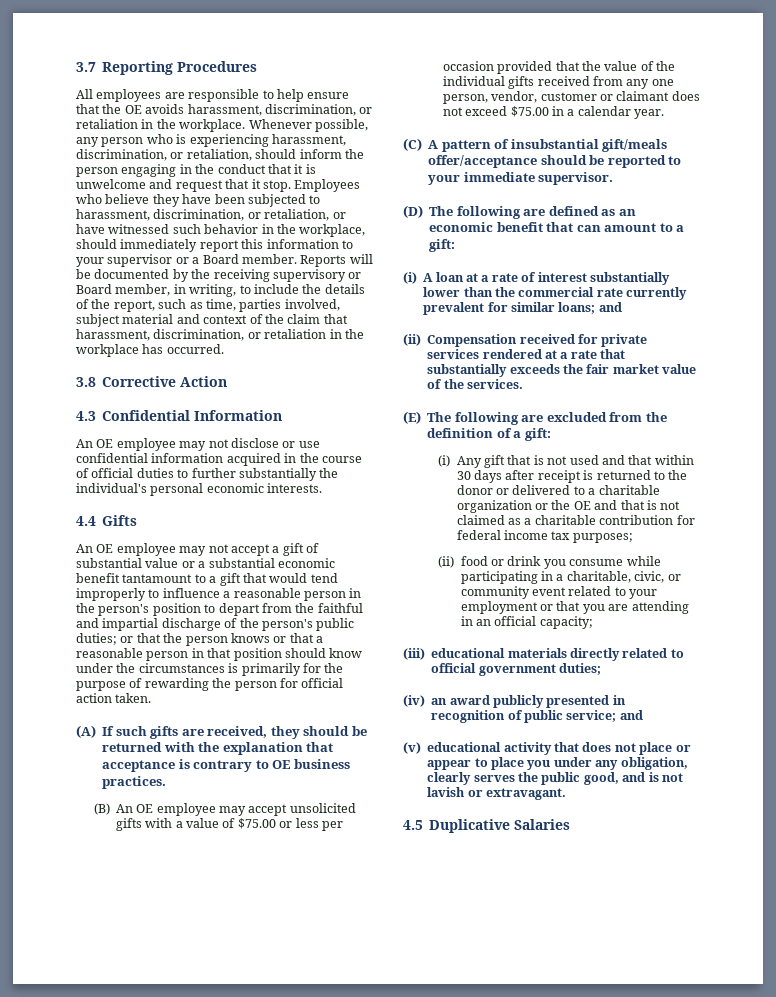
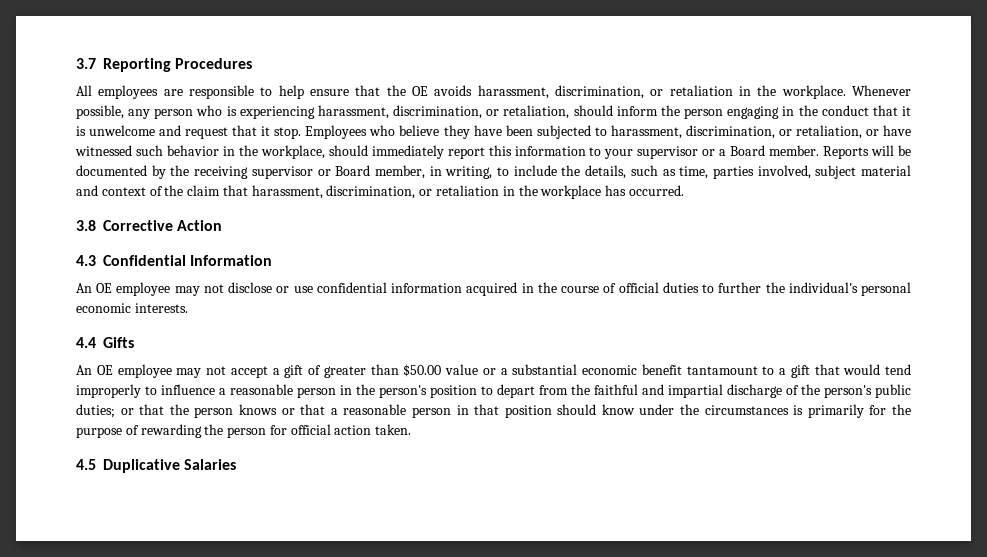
- Reports will be documented by the receiving supervisory or Board member, in writing, to include the details of the report, such as time, parties involved, subject material and context of the claim that harassment, discrimination, or retaliation in the workplace has occurred.
+ Reports will be documented by the receiving supervisor or Board member, in writing, to include the details, such as time, parties involved, subject material and context of the claim that harassment, discrimination, or retaliation in the workplace has occurred.
- An OE employee may not disclose or use confidential information acquired in the course of official duties to further substantially the individual's personal economic interests.
+ An OE employee may not disclose or use confidential information acquired in the course of official duties to further the individual's personal economic interests.
- An OE employee may not accept a gift of substantial value or a substantial economic benefit tantamount to a gift that would tend improperly to influence a reasonable person in the person's position to depart from the faithful and impartial discharge of the person's public duties;
+ An OE employee may not accept a gift of greater than $50.00 value or a substantial economic benefit tantamount to a gift that would tend improperly to influence a reasonable person in the person's position to depart from the faithful and impartial discharge of the person's public duties;
- (A) If such gifts are received, they should be returned with the explanation that acceptance is contrary to OE business practices.
- (B) An OE employee may accept unsolicited gifts with a value of $75.00 or less per occasion provided that the value of the individual gifts received from any one person, vendor, customer or claimant does not exceed $75.00 in a calendar year.
- (C) A pattern of insubstantial gift/meals offer/acceptance should be reported to your immediate supervisor.
- (D) The following are defined as an economic benefit that can amount to a gift:
- (i) A loan at a rate of interest substantially lower than the commercial rate currently prevalent for similar loans; and
- (ii) Compensation received for private services rendered at a rate that substantially exceeds the fair market value of the services.
- (E) The following are excluded from the definition of a gift:
- (i) Any gift that is not used and that within 30 days after receipt is returned to the donor or delivered to a charitable organization or the OE and that is not claimed as a charitable contribution for federal income tax purposes;
- (ii) food or drink you consume while participating in a charitable, civic, or community event related to your employment or that you are attending in an official capacity;
- (iii) educational materials directly related to official government duties;
- (iv) an award publicly presented in recognition of public service; and
- (v) educational activity that does not place or appear to place you under any obligation, clearly serves the public good, and is not lavish or extravagant.

